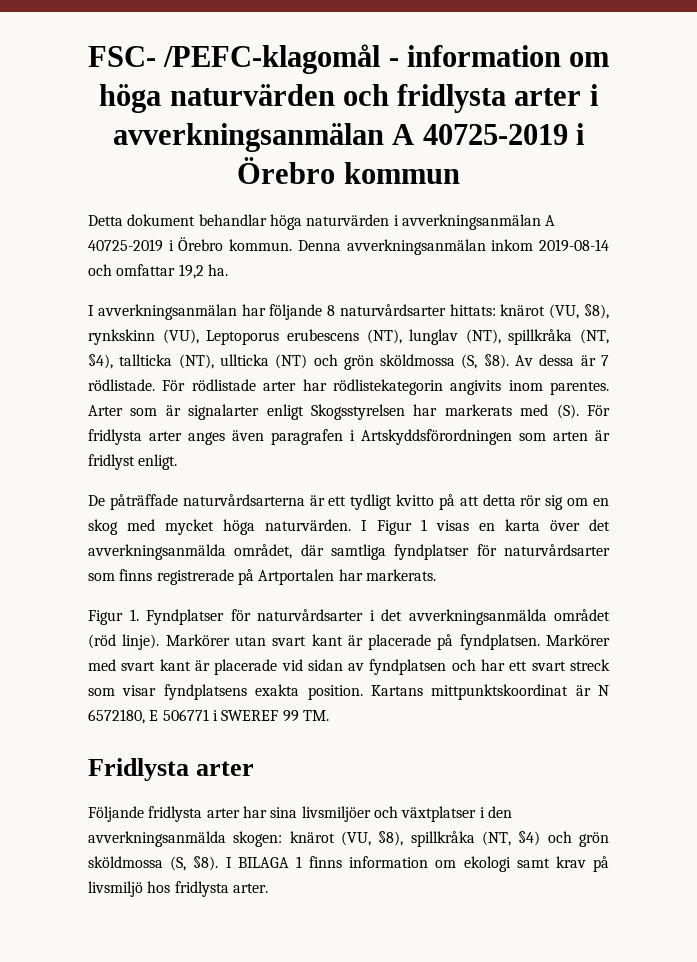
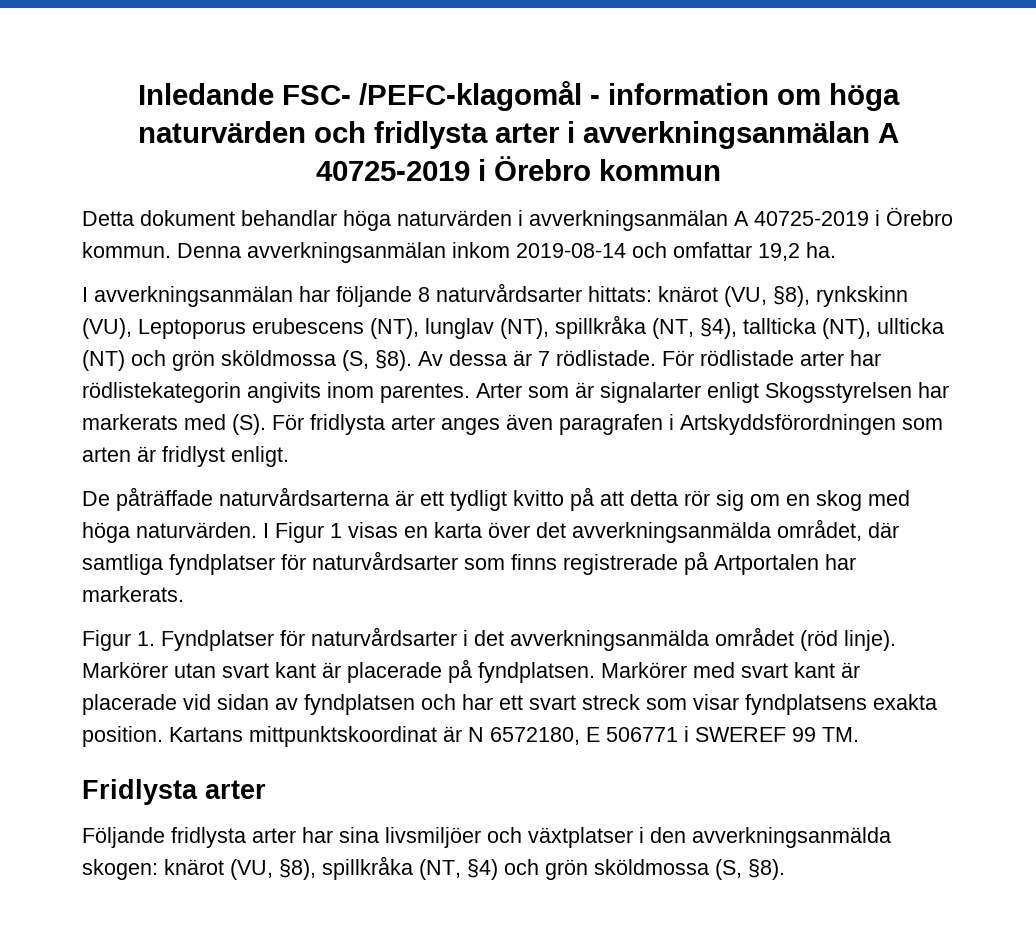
- FSC- /PEFC-klagomål - information om höga naturvärden och fridlysta arter i avverkningsanmälan A 40725-2019 i Örebro kommun
+ Inledande FSC- /PEFC-klagomål - information om höga naturvärden och fridlysta arter i avverkningsanmälan A 40725-2019 i Örebro kommun
- De påträffade naturvårdsarterna är ett tydligt kvitto på att detta rör sig om en skog med mycket höga naturvärden.
+ De påträffade naturvårdsarterna är ett tydligt kvitto på att detta rör sig om en skog med höga naturvärden.
- I BILAGA 1 finns information om ekologi samt krav på livsmiljö hos fridlysta arter.

